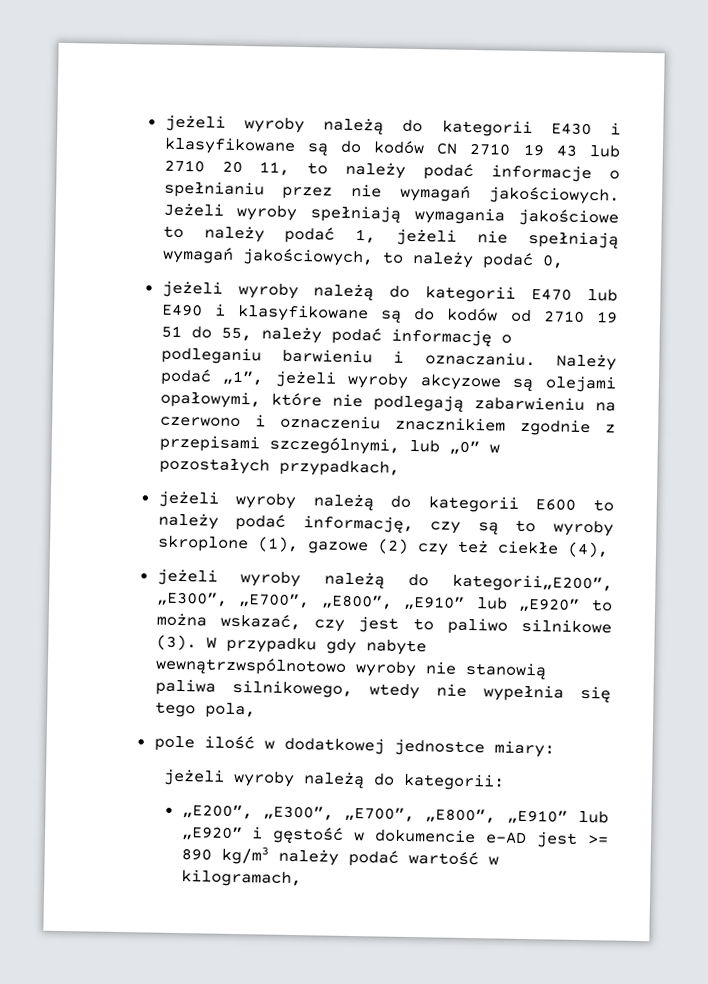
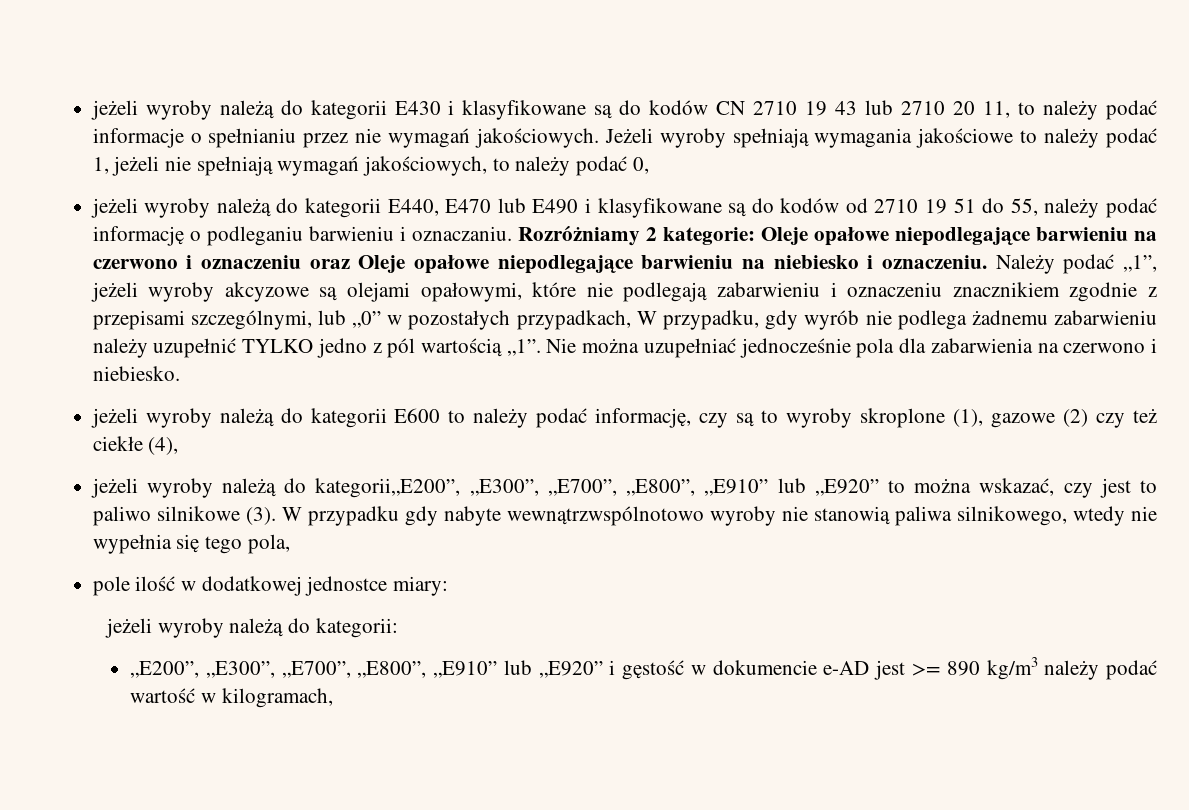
- jeżeli wyroby należą do kategorii E470 lub E490 i klasyfikowane są do kodów od 2710 19 51 do 55, należy podać informację o podleganiu barwieniu i oznaczaniu.
+ jeżeli wyroby należą do kategorii E440, E470 lub E490 i klasyfikowane są do kodów od 2710 19 51 do 55, należy podać informację o podleganiu barwieniu i oznaczaniu.
+ Rozróżniamy 2 kategorie: Oleje opałowe niepodlegające barwieniu na czerwono i oznaczeniu oraz Oleje opałowe niepodlegające barwieniu na niebiesko i oznaczeniu.
- Należy podać „1”, jeżeli wyroby akcyzowe są olejami opałowymi, które nie podlegają zabarwieniu na czerwono i oznaczeniu znacznikiem zgodnie z przepisami szczególnymi, lub „0” w pozostałych przypadkach,
+ Należy podać „1”, jeżeli wyroby akcyzowe są olejami opałowymi, które nie podlegają zabarwieniu i oznaczeniu znacznikiem zgodnie z przepisami szczególnymi, lub „0” w pozostałych przypadkach, W przypadku, gdy wyrób nie podlega żadnemu zabarwieniu należy uzupełnić TYLKO jedno z pól wartością „1”. Nie można uzupełniać jednocześnie pola dla zabarwienia na czerwono i niebiesko.

